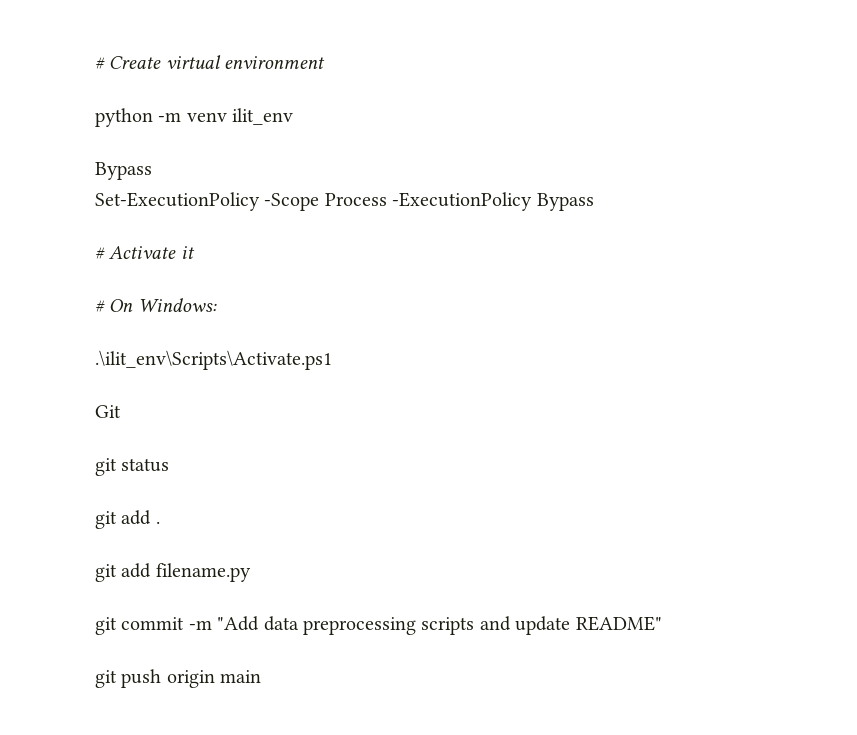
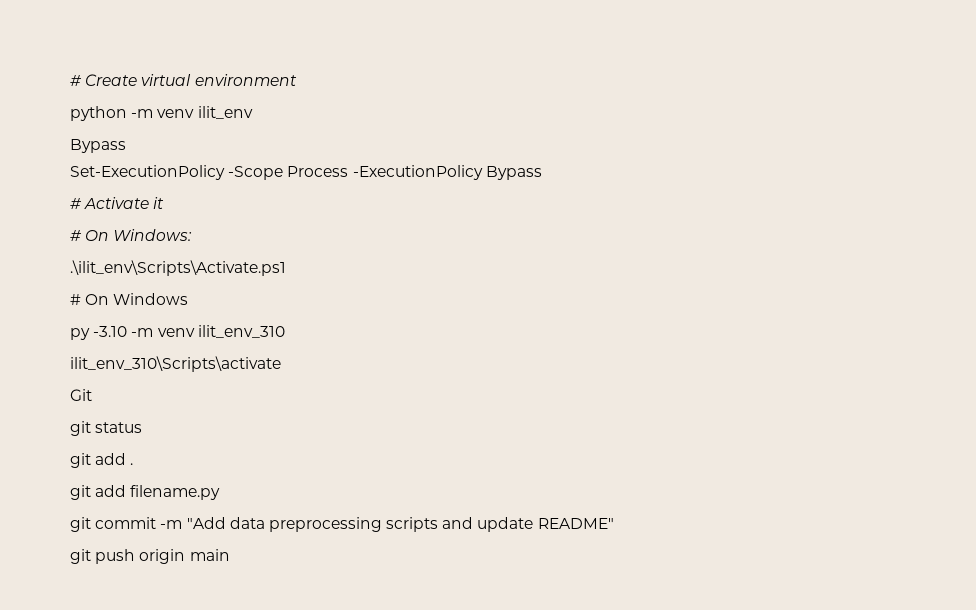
+ # On Windows
+ py -3.10 -m venv ilit_env_310
+ ilit_env_310\Scripts\activate

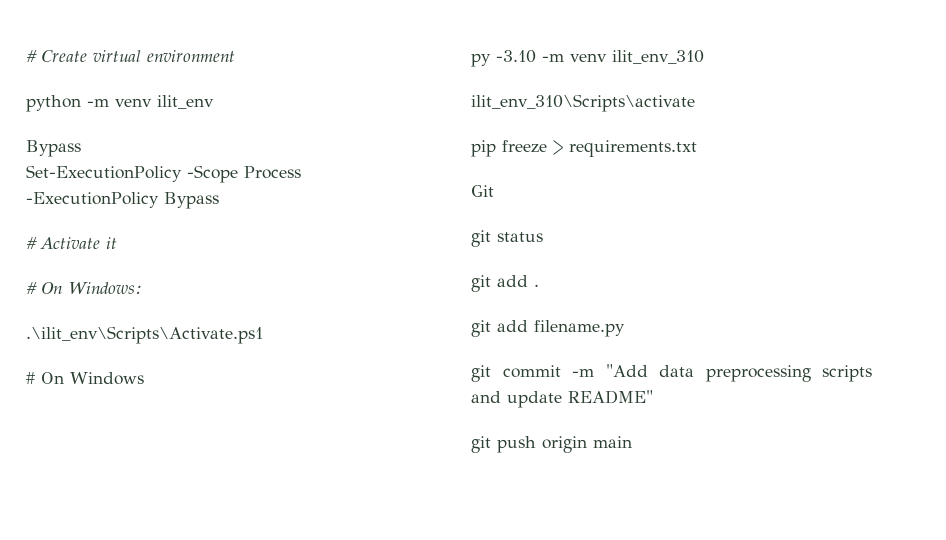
+ pip freeze > requirements.txt

